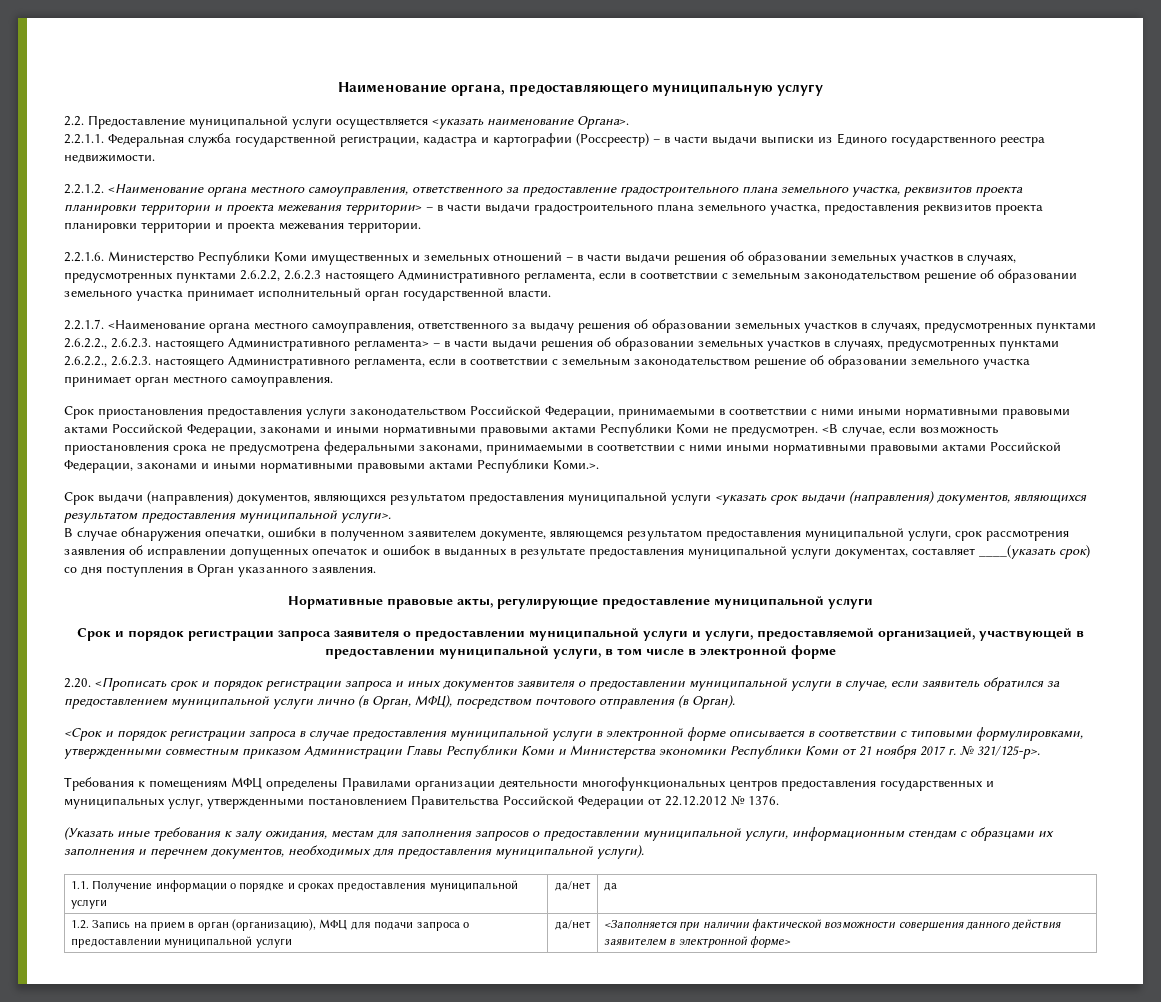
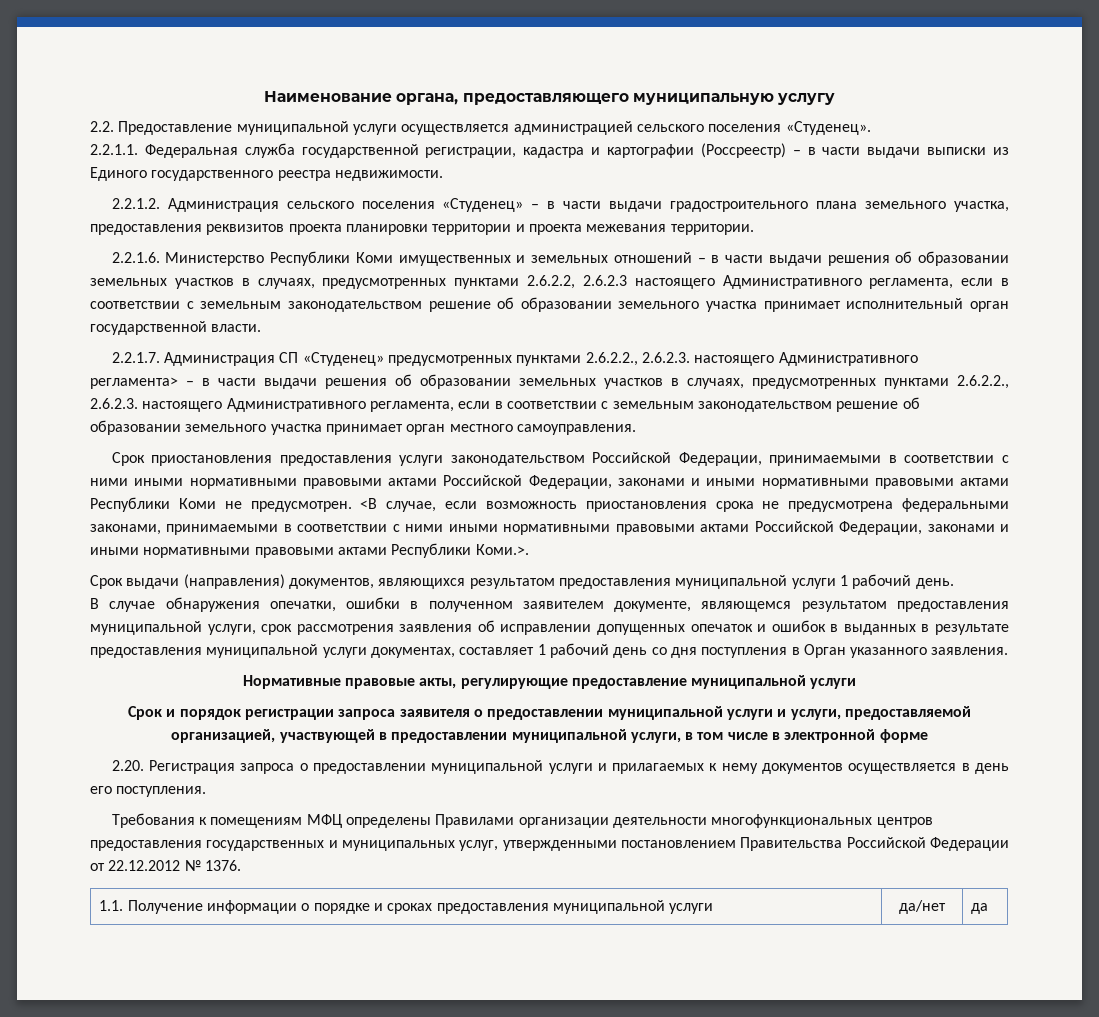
- 2.2. Предоставление муниципальной услуги осуществляется <указать наименование Органа>.
+ 2.2. Предоставление муниципальной услуги осуществляется администрацией сельского поселения «Студенец».
- 2.2.1.2. <Наименование органа местного самоуправления, ответственного за предоставление градостроительного плана земельного участка, реквизитов проекта планировки территории и проекта межевания территории> – в части выдачи градостроительного плана земельного участка, предоставления реквизитов проекта планировки территории и проекта межевания территории.
+ 2.2.1.2. Администрация сельского поселения «Студенец» – в части выдачи градостроительного плана земельного участка, предоставления реквизитов проекта планировки территории и проекта межевания территории.
- 2.2.1.7. <Наименование органа местного самоуправления, ответственного за выдачу решения об образовании земельных участков в случаях, предусмотренных пунктами 2.6.2.2., 2.6.2.3. настоящего Административного регламента> – в части выдачи решения об образовании земельных участков в случаях, предусмотренных пунктами 2.6.2.2., 2.6.2.3. настоящего Административного регламента, если в соответствии с земельным законодательством решение об образовании земельного участка принимает орган местного самоуправления.
+ 2.2.1.7. Администрация СП «Студенец» предусмотренных пунктами 2.6.2.2., 2.6.2.3. настоящего Административного регламента> – в части выдачи решения об образовании земельных участков в случаях, предусмотренных пунктами 2.6.2.2., 2.6.2.3. настоящего Административного регламента, если в соответствии с земельным законодательством решение об образовании земельного участка принимает орган местного самоуправления.
- Срок выдачи (направления) документов, являющихся результатом предоставления муниципальной услуги <указать срок выдачи (направления) документов, являющихся результатом предоставления муниципальной услуги>.
+ Срок выдачи (направления) документов, являющихся результатом предоставления муниципальной услуги 1 рабочий день.
- В случае обнаружения опечатки, ошибки в полученном заявителем документе, являющемся результатом предоставления муниципальной услуги, срок рассмотрения заявления об исправлении допущенных опечаток и ошибок в выданных в результате предоставления муниципальной услуги документах, составляет ____(указать срок) со дня поступления в Орган указанного заявления.
+ В случае обнаружения опечатки, ошибки в полученном заявителем документе, являющемся результатом предоставления муниципальной услуги, срок рассмотрения заявления об исправлении допущенных опечаток и ошибок в выданных в результате предоставления муниципальной услуги документах, составляет 1 рабочий день со дня поступления в Орган указанного заявления.
- 2.20. <Прописать срок и порядок регистрации запроса и иных документов заявителя о предоставлении муниципальной услуги в случае, если заявитель обратился за предоставлением муниципальной услуги лично (в Орган, МФЦ), посредством почтового отправления (в Орган).
- <Срок и порядок регистрации запроса в случае предоставления муниципальной услуги в электронной форме описывается в соответствии с типовыми формулировками, утвержденными совместным приказом Администрации Главы Республики Коми и Министерства экономики Республики Коми от 21 ноября 2017 г. № 321/125-р>.
+ 2.20. Регистрация запроса о предоставлении муниципальной услуги и прилагаемых к нему документов осуществляется в день его поступления.
- (Указать иные требования к залу ожидания, местам для заполнения запросов о предоставлении муниципальной услуги, информационным стендам с образцами их заполнения и перечнем документов, необходимых для предоставления муниципальной услуги).
- 1.2. Запись на прием в орган (организацию), МФЦ для подачи запроса о предоставлении муниципальной услуги | да/нет | <Заполняется при наличии фактической возможности совершения данного действия заявителем в электронной форме>

